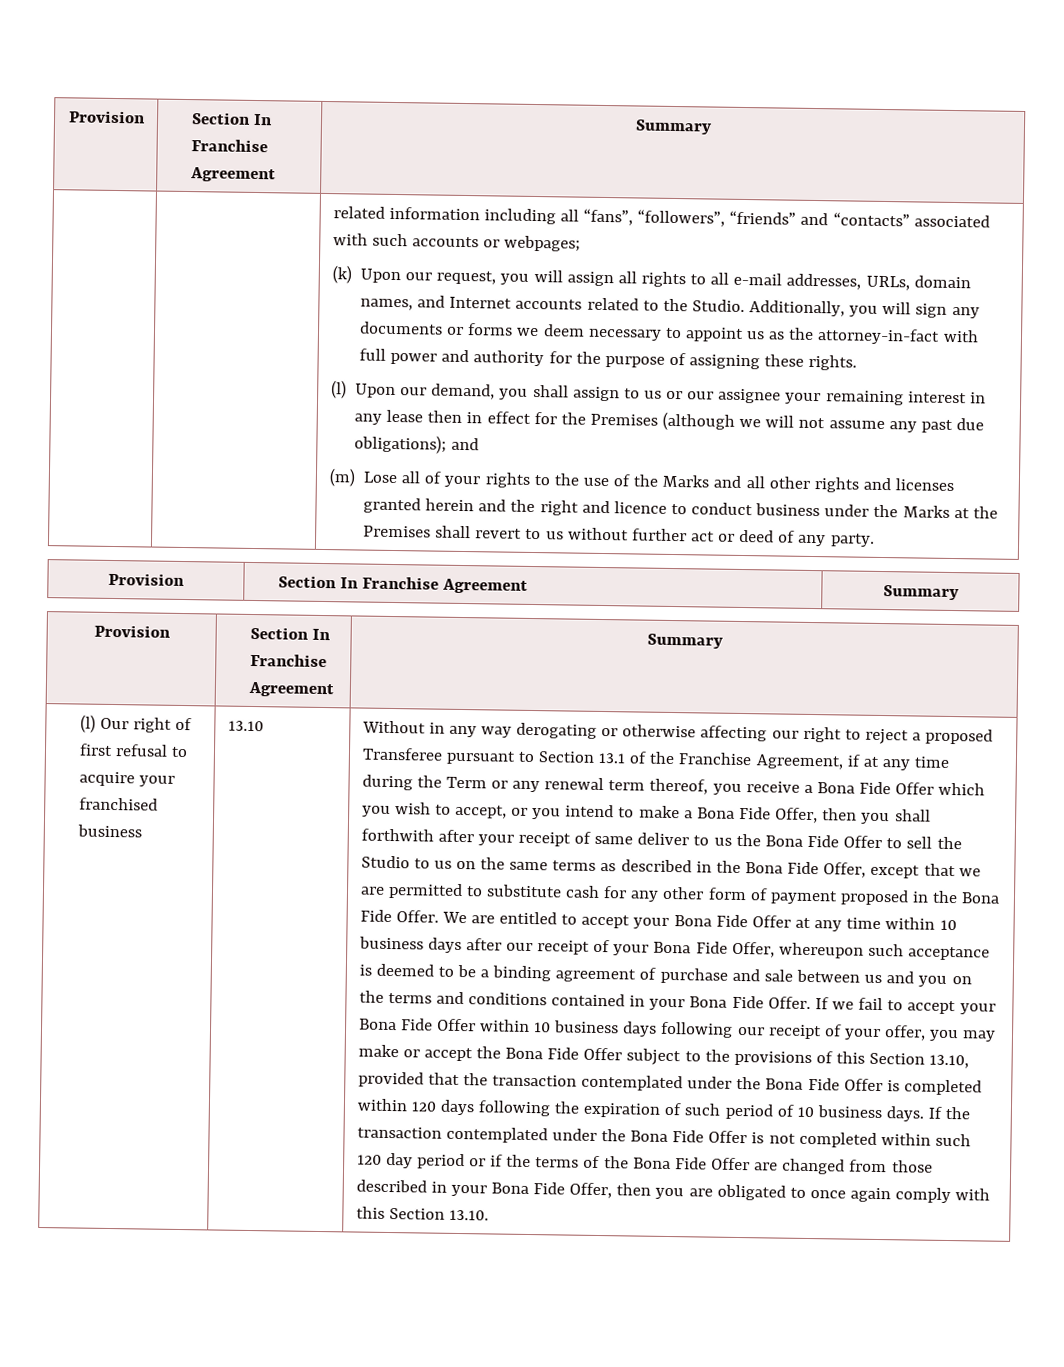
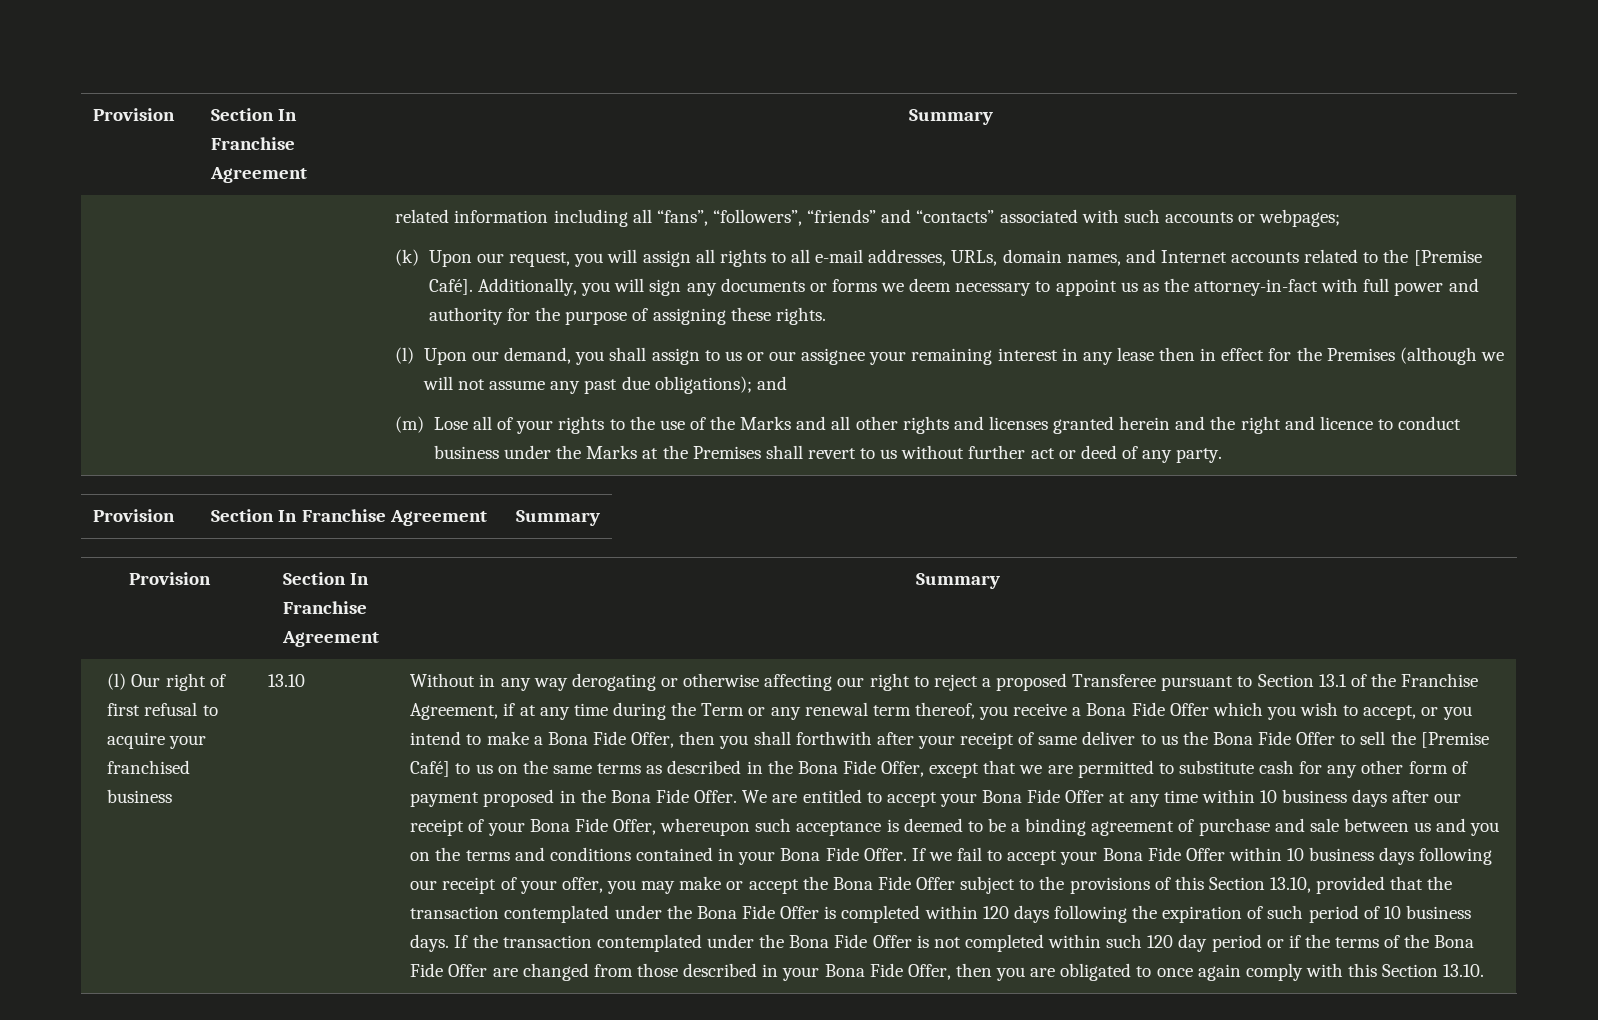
- (k) Upon our request, you will assign all rights to all e-mail addresses, URLs, domain names, and Internet accounts related to the Studio.
+ (k) Upon our request, you will assign all rights to all e-mail addresses, URLs, domain names, and Internet accounts related to the [Premise Café].
- Without in any way derogating or otherwise affecting our right to reject a proposed Transferee pursuant to Section 13.1 of the Franchise Agreement, if at any time during the Term or any renewal term thereof, you receive a Bona Fide Offer which you wish to accept, or you intend to make a Bona Fide Offer, then you shall forthwith after your receipt of same deliver to us the Bona Fide Offer to sell the Studio to us on the same terms as described in the Bona Fide Offer, except that we are permitted to substitute cash for any other form of payment proposed in the Bona Fide Offer.
+ Without in any way derogating or otherwise affecting our right to reject a proposed Transferee pursuant to Section 13.1 of the Franchise Agreement, if at any time during the Term or any renewal term thereof, you receive a Bona Fide Offer which you wish to accept, or you intend to make a Bona Fide Offer, then you shall forthwith after your receipt of same deliver to us the Bona Fide Offer to sell the [Premise Café] to us on the same terms as described in the Bona Fide Offer, except that we are permitted to substitute cash for any other form of payment proposed in the Bona Fide Offer.

